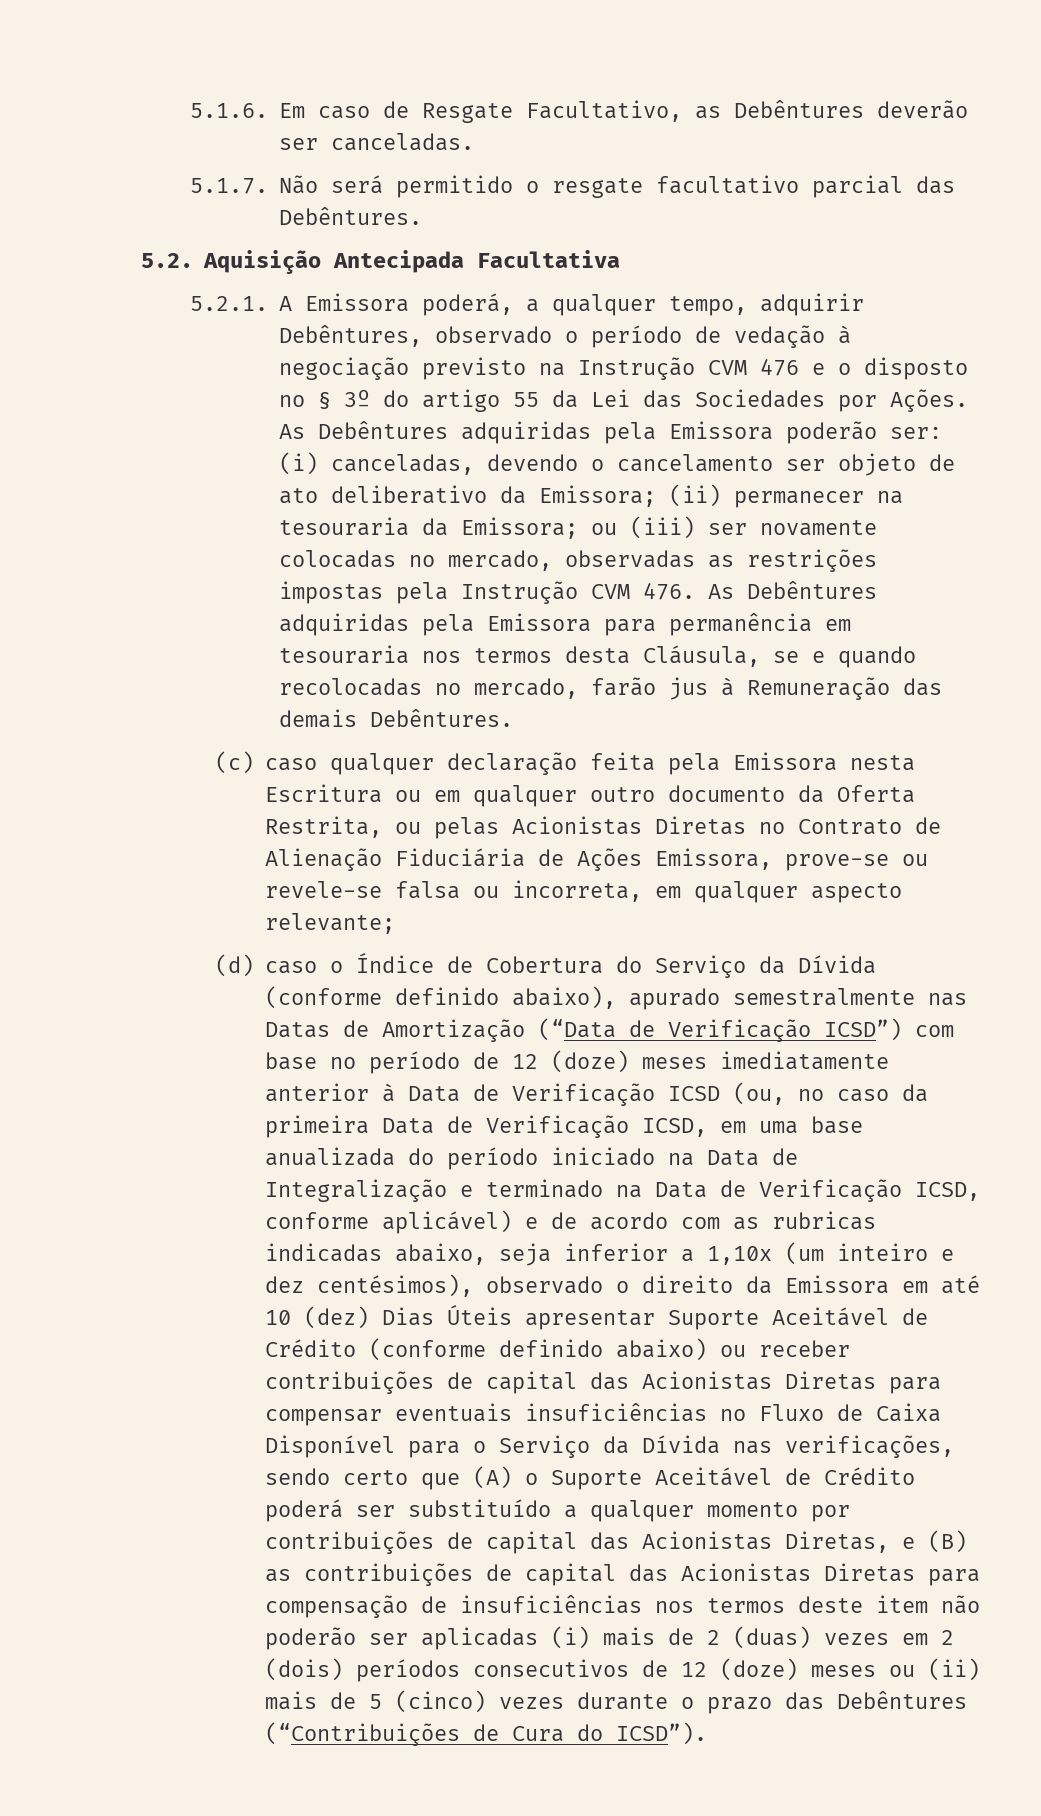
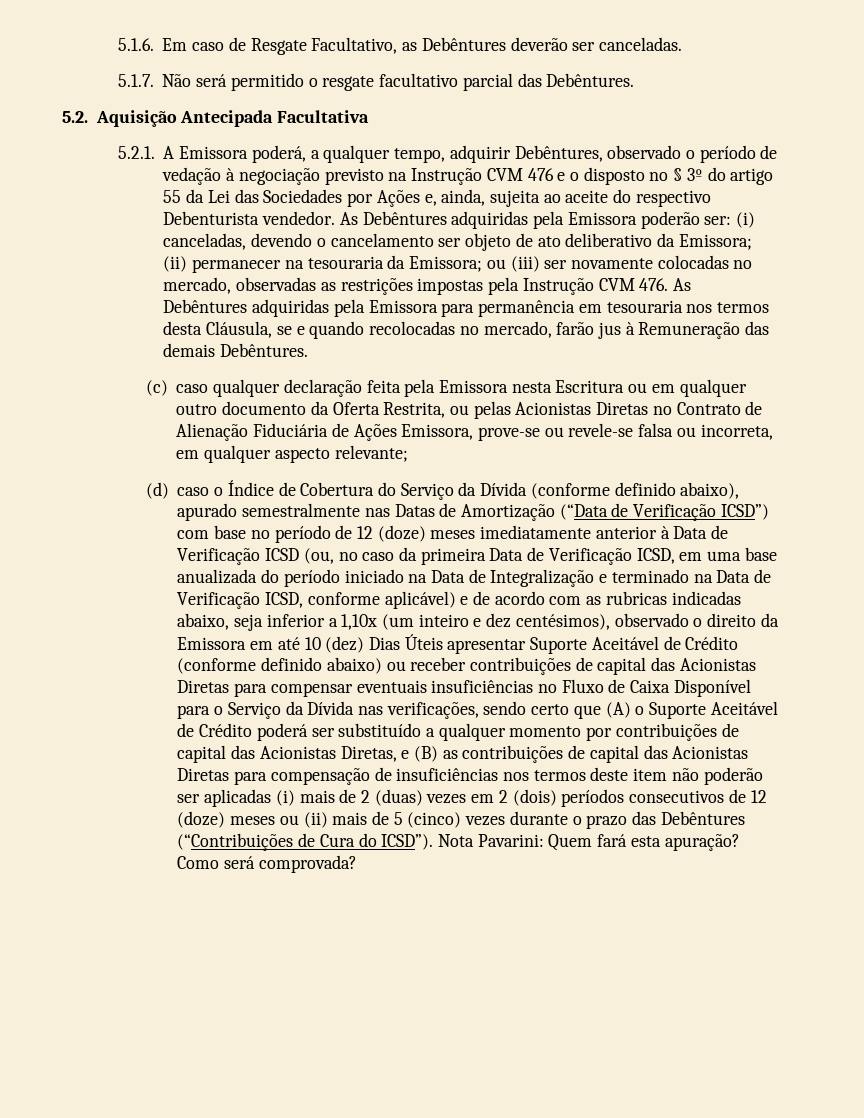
- 5.2.1. A Emissora poderá, a qualquer tempo, adquirir Debêntures, observado o período de vedação à negociação previsto na Instrução CVM 476 e o disposto no § 3º do artigo 55 da Lei das Sociedades por Ações.
+ 5.2.1. A Emissora poderá, a qualquer tempo, adquirir Debêntures, observado o período de vedação à negociação previsto na Instrução CVM 476 e o disposto no § 3º do artigo 55 da Lei das Sociedades por Ações e, ainda, sujeita ao aceite do respectivo Debenturista vendedor.
+ Nota Pavarini: Quem fará esta apuração? Como será comprovada?

